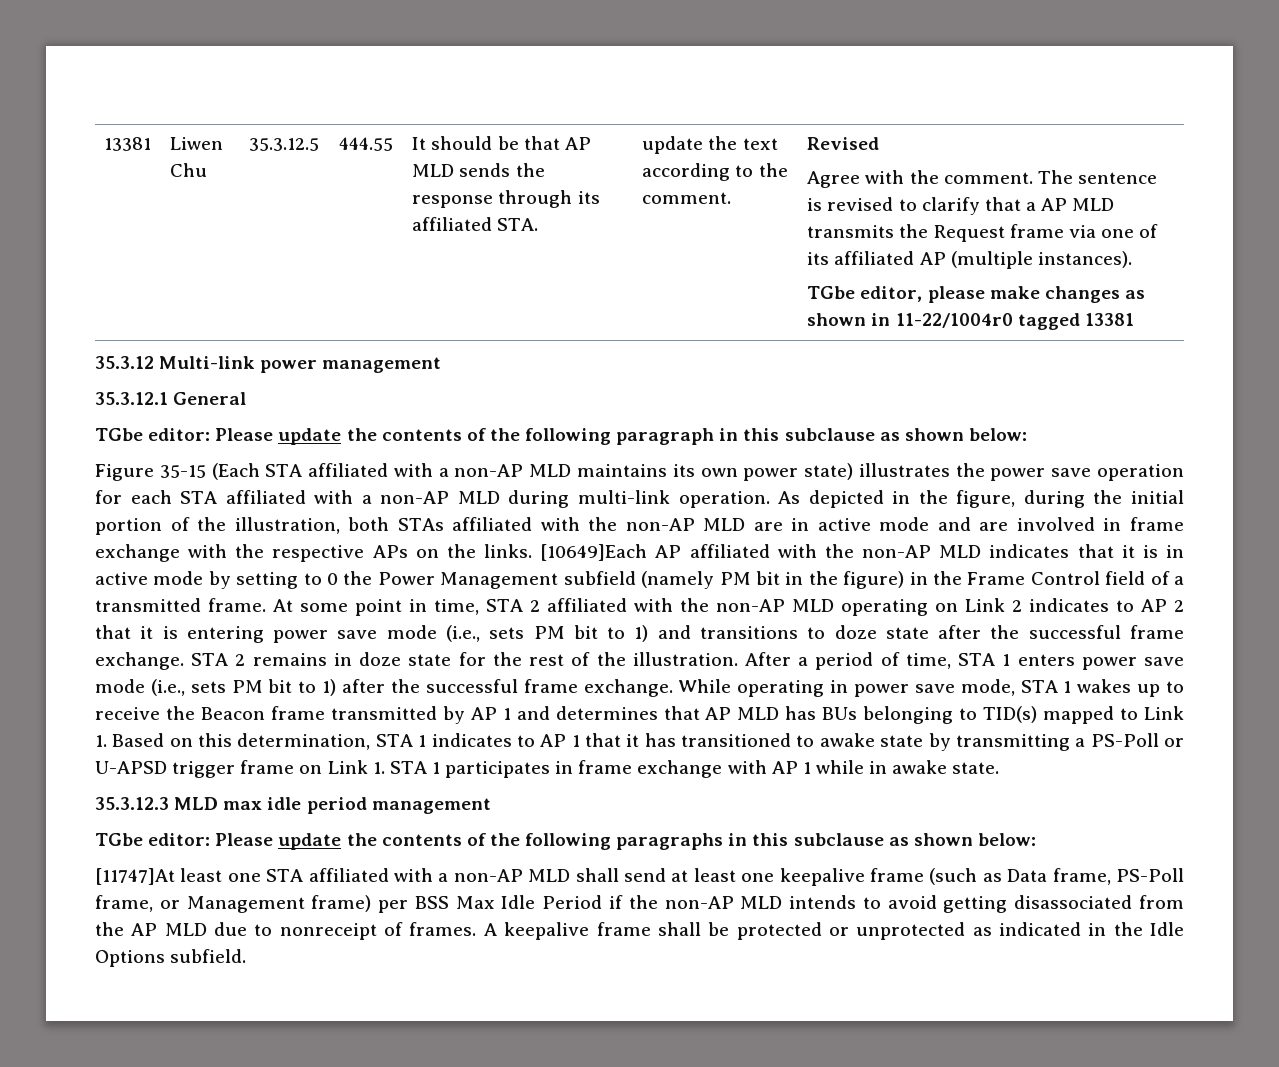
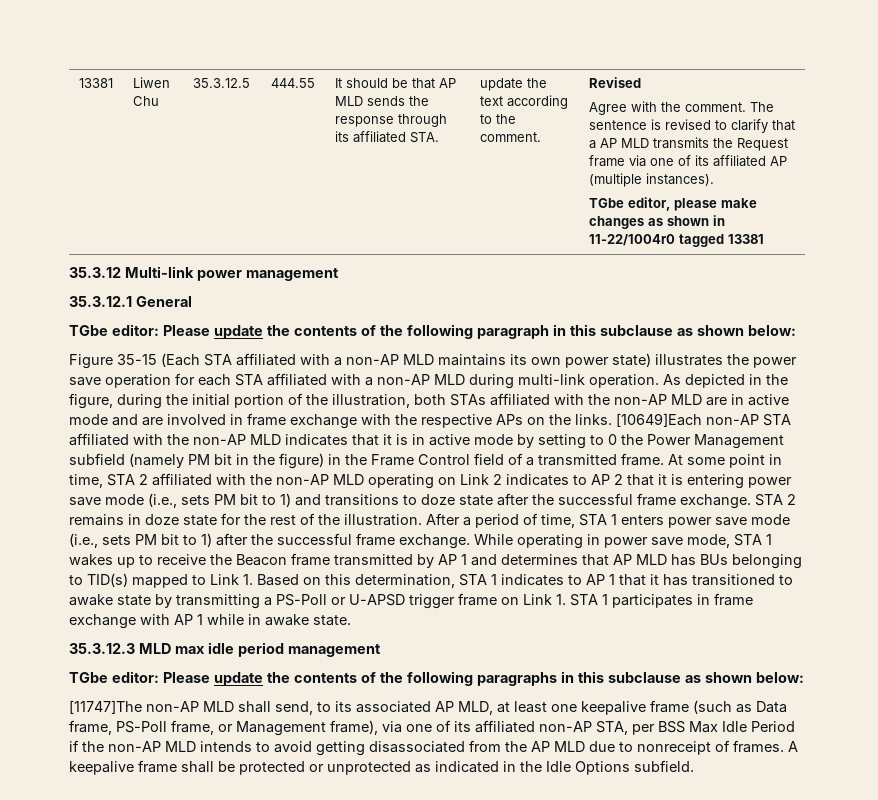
- [10649]Each AP affiliated with the non-AP MLD indicates that it is in active mode by setting to 0 the Power Management subfield (namely PM bit in the figure) in the Frame Control field of a transmitted frame.
+ [10649]Each non-AP STA affiliated with the non-AP MLD indicates that it is in active mode by setting to 0 the Power Management subfield (namely PM bit in the figure) in the Frame Control field of a transmitted frame.
- [11747]At least one STA affiliated with a non-AP MLD shall send at least one keepalive frame (such as Data frame, PS-Poll frame, or Management frame) per BSS Max Idle Period if the non-AP MLD intends to avoid getting disassociated from the AP MLD due to nonreceipt of frames.
+ [11747]The non-AP MLD shall send, to its associated AP MLD, at least one keepalive frame (such as Data frame, PS-Poll frame, or Management frame), via one of its affiliated non-AP STA, per BSS Max Idle Period if the non-AP MLD intends to avoid getting disassociated from the AP MLD due to nonreceipt of frames.

